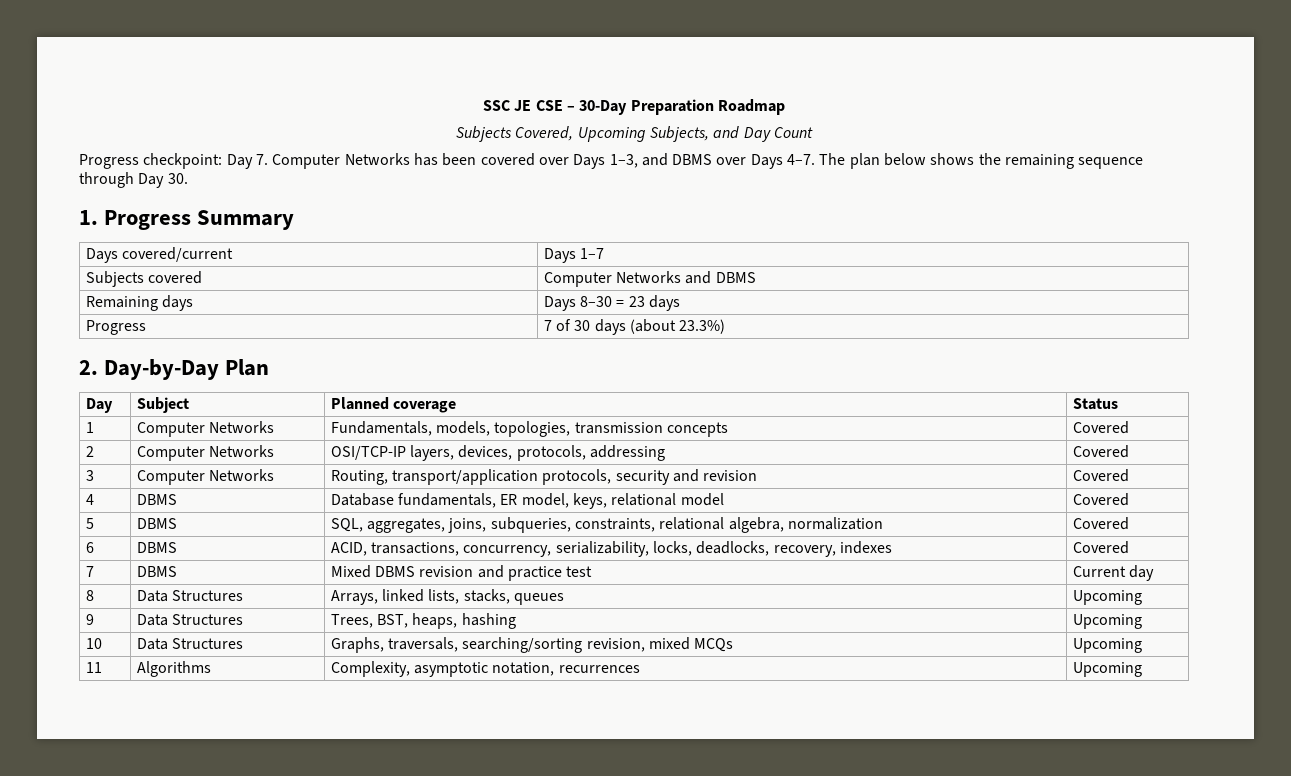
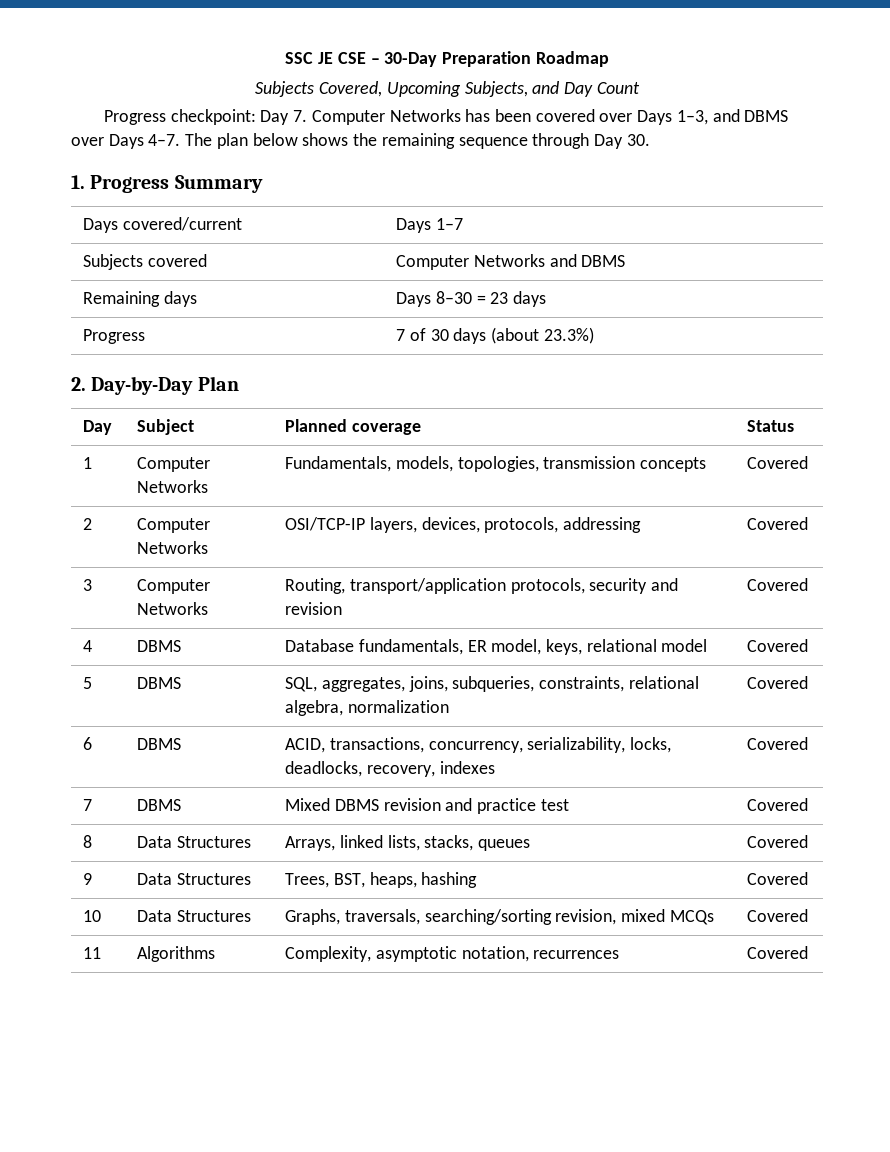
- 7 | DBMS | Mixed DBMS revision and practice test | Current day
+ 7 | DBMS | Mixed DBMS revision and practice test | Covered
- 8 | Data Structures | Arrays, linked lists, stacks, queues | Upcoming
+ 8 | Data Structures | Arrays, linked lists, stacks, queues | Covered
- 9 | Data Structures | Trees, BST, heaps, hashing | Upcoming
+ 9 | Data Structures | Trees, BST, heaps, hashing | Covered
- 10 | Data Structures | Graphs, traversals, searching/sorting revision, mixed MCQs | Upcoming
+ 10 | Data Structures | Graphs, traversals, searching/sorting revision, mixed MCQs | Covered
- 11 | Algorithms | Complexity, asymptotic notation, recurrences | Upcoming
+ 11 | Algorithms | Complexity, asymptotic notation, recurrences | Covered

